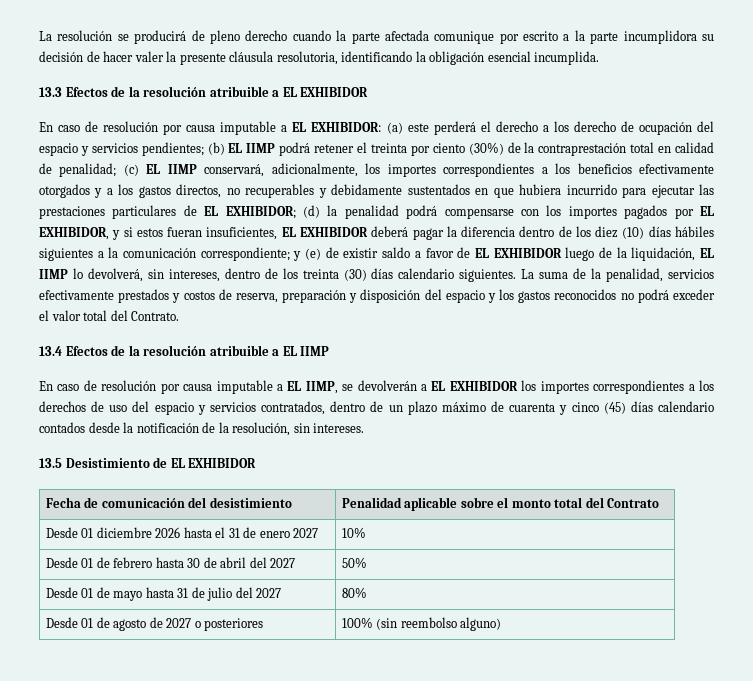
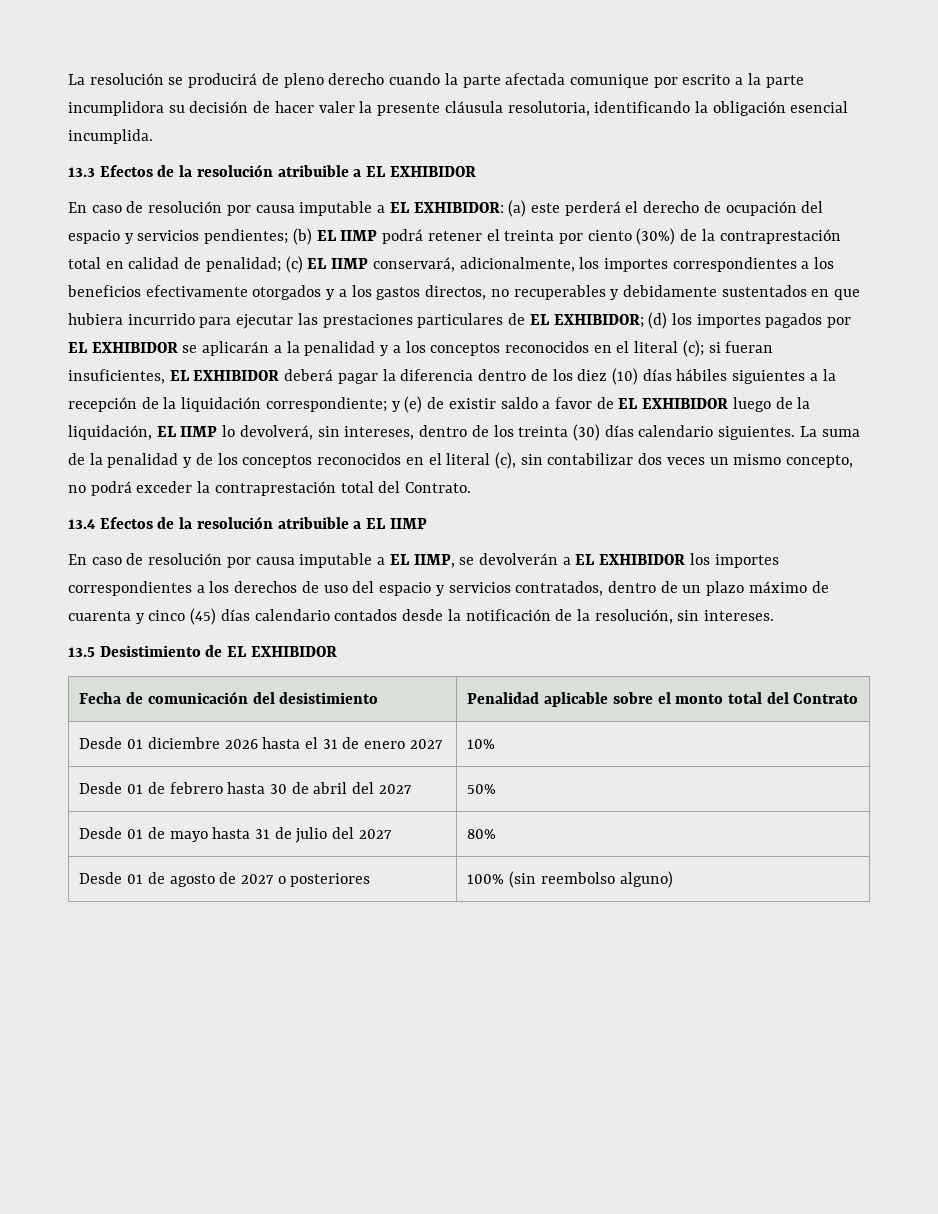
- (a) este perderá el derecho a los derecho de ocupación del espacio y servicios pendientes;
+ (a) este perderá el derecho de ocupación del espacio y servicios pendientes;
- (d) la penalidad podrá compensarse con los importes pagados por EL EXHIBIDOR, y si estos fueran insuficientes, EL EXHIBIDOR deberá pagar la diferencia dentro de los diez (10) días hábiles siguientes a la comunicación correspondiente;
+ (d) los importes pagados por EL EXHIBIDOR se aplicarán a la penalidad y a los conceptos reconocidos en el literal (c); si fueran insuficientes, EL EXHIBIDOR deberá pagar la diferencia dentro de los diez (10) días hábiles siguientes a la recepción de la liquidación correspondiente;
- La suma de la penalidad, servicios efectivamente prestados y costos de reserva, preparación y disposición del espacio y los gastos reconocidos no podrá exceder el valor total del Contrato.
+ La suma de la penalidad y de los conceptos reconocidos en el literal (c), sin contabilizar dos veces un mismo concepto, no podrá exceder la contraprestación total del Contrato.

